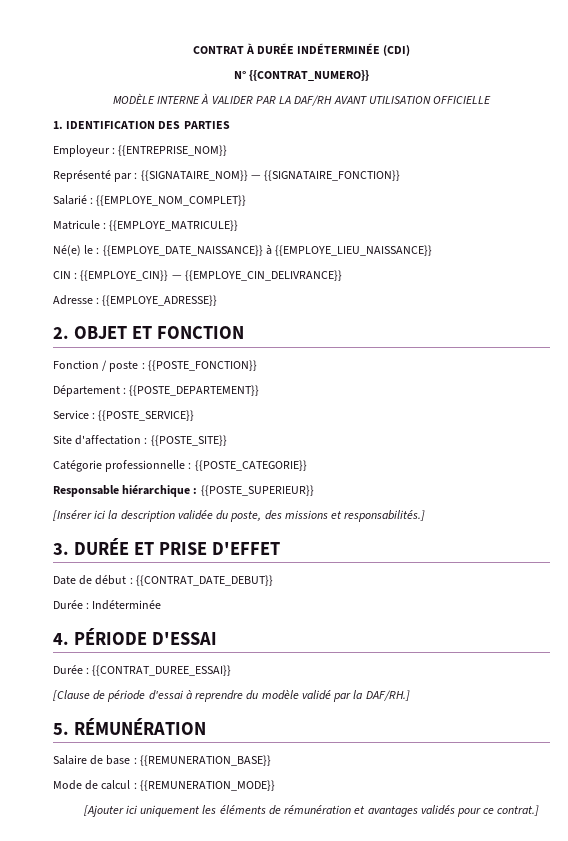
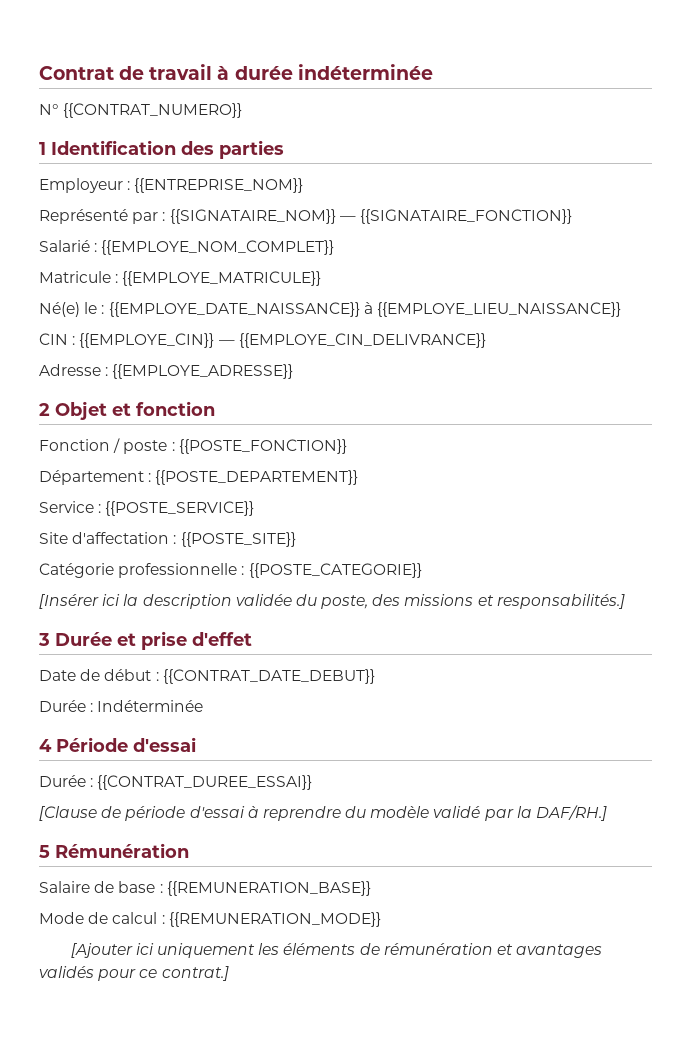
- CONTRAT À DURÉE INDÉTERMINÉE (CDI)
+ Contrat de travail à durée indéterminée
  N° {{CONTRAT_NUMERO}}
- MODÈLE INTERNE À VALIDER PAR LA DAF/RH AVANT UTILISATION OFFICIELLE
- 1. IDENTIFICATION DES PARTIES
+ 1 Identification des parties
- 2. OBJET ET FONCTION
+ 2 Objet et fonction
- Responsable hiérarchique : {{POSTE_SUPERIEUR}}
- 3. DURÉE ET PRISE D'EFFET
+ 3 Durée et prise d'effet
- 4. PÉRIODE D'ESSAI
+ 4 Période d'essai
- 5. RÉMUNÉRATION
+ 5 Rémunération

